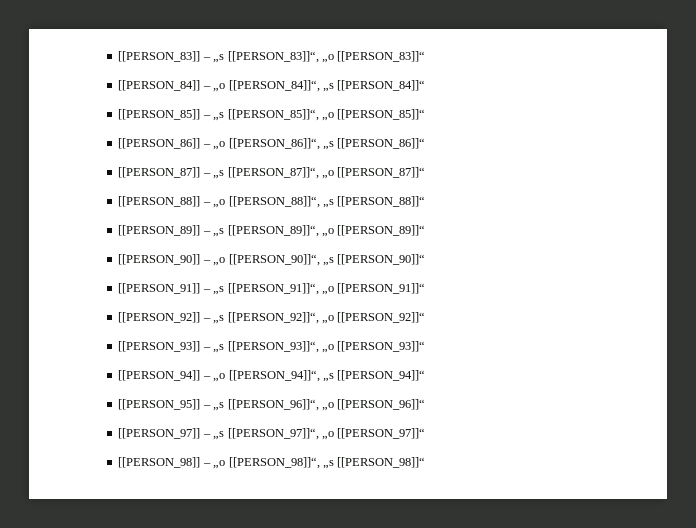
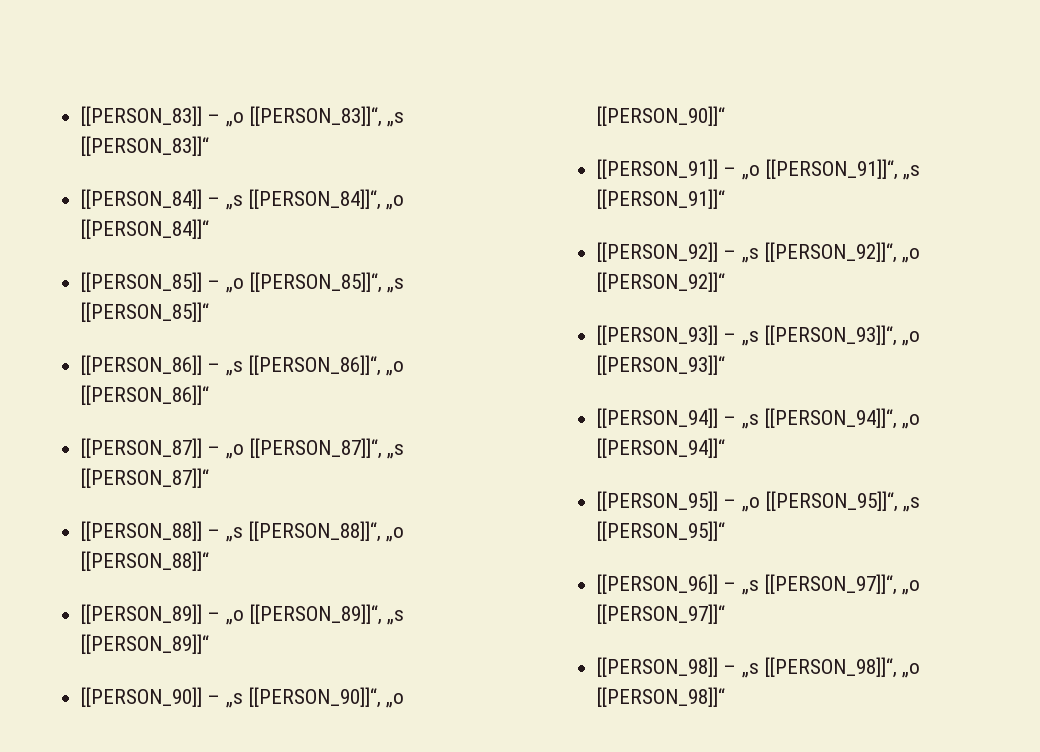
- [[PERSON_83]] – „s [[PERSON_83]]“, „o [[PERSON_83]]“
+ [[PERSON_83]] – „o [[PERSON_83]]“, „s [[PERSON_83]]“
- [[PERSON_84]] – „o [[PERSON_84]]“, „s [[PERSON_84]]“
+ [[PERSON_84]] – „s [[PERSON_84]]“, „o [[PERSON_84]]“
- [[PERSON_85]] – „s [[PERSON_85]]“, „o [[PERSON_85]]“
+ [[PERSON_85]] – „o [[PERSON_85]]“, „s [[PERSON_85]]“
- [[PERSON_86]] – „o [[PERSON_86]]“, „s [[PERSON_86]]“
+ [[PERSON_86]] – „s [[PERSON_86]]“, „o [[PERSON_86]]“
- [[PERSON_87]] – „s [[PERSON_87]]“, „o [[PERSON_87]]“
+ [[PERSON_87]] – „o [[PERSON_87]]“, „s [[PERSON_87]]“
- [[PERSON_88]] – „o [[PERSON_88]]“, „s [[PERSON_88]]“
+ [[PERSON_88]] – „s [[PERSON_88]]“, „o [[PERSON_88]]“
- [[PERSON_89]] – „s [[PERSON_89]]“, „o [[PERSON_89]]“
+ [[PERSON_89]] – „o [[PERSON_89]]“, „s [[PERSON_89]]“
- [[PERSON_90]] – „o [[PERSON_90]]“, „s [[PERSON_90]]“
+ [[PERSON_90]] – „s [[PERSON_90]]“, „o [[PERSON_90]]“
- [[PERSON_91]] – „s [[PERSON_91]]“, „o [[PERSON_91]]“
+ [[PERSON_91]] – „o [[PERSON_91]]“, „s [[PERSON_91]]“
- [[PERSON_94]] – „o [[PERSON_94]]“, „s [[PERSON_94]]“
+ [[PERSON_94]] – „s [[PERSON_94]]“, „o [[PERSON_94]]“
- [[PERSON_95]] – „s [[PERSON_96]]“, „o [[PERSON_96]]“
- [[PERSON_97]] – „s [[PERSON_97]]“, „o [[PERSON_97]]“
+ [[PERSON_95]] – „o [[PERSON_95]]“, „s [[PERSON_95]]“
+ [[PERSON_96]] – „s [[PERSON_97]]“, „o [[PERSON_97]]“
- [[PERSON_98]] – „o [[PERSON_98]]“, „s [[PERSON_98]]“
+ [[PERSON_98]] – „s [[PERSON_98]]“, „o [[PERSON_98]]“

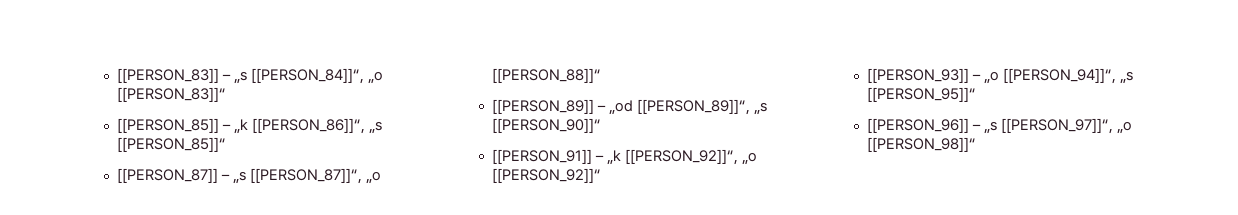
- [[PERSON_83]] – „o [[PERSON_83]]“, „s [[PERSON_83]]“
- [[PERSON_84]] – „s [[PERSON_84]]“, „o [[PERSON_84]]“
+ [[PERSON_83]] – „s [[PERSON_84]]“, „o [[PERSON_83]]“
- [[PERSON_85]] – „o [[PERSON_85]]“, „s [[PERSON_85]]“
+ [[PERSON_85]] – „k [[PERSON_86]]“, „s [[PERSON_85]]“
- [[PERSON_86]] – „s [[PERSON_86]]“, „o [[PERSON_86]]“
- [[PERSON_87]] – „o [[PERSON_87]]“, „s [[PERSON_87]]“
- [[PERSON_88]] – „s [[PERSON_88]]“, „o [[PERSON_88]]“
+ [[PERSON_87]] – „s [[PERSON_87]]“, „o [[PERSON_88]]“
- [[PERSON_89]] – „o [[PERSON_89]]“, „s [[PERSON_89]]“
- [[PERSON_90]] – „s [[PERSON_90]]“, „o [[PERSON_90]]“
- [[PERSON_91]] – „o [[PERSON_91]]“, „s [[PERSON_91]]“
- [[PERSON_92]] – „s [[PERSON_92]]“, „o [[PERSON_92]]“
+ [[PERSON_89]] – „od [[PERSON_89]]“, „s [[PERSON_90]]“
+ [[PERSON_91]] – „k [[PERSON_92]]“, „o [[PERSON_92]]“
- [[PERSON_93]] – „s [[PERSON_93]]“, „o [[PERSON_93]]“
- [[PERSON_94]] – „s [[PERSON_94]]“, „o [[PERSON_94]]“
- [[PERSON_95]] – „o [[PERSON_95]]“, „s [[PERSON_95]]“
+ [[PERSON_93]] – „o [[PERSON_94]]“, „s [[PERSON_95]]“
- [[PERSON_96]] – „s [[PERSON_97]]“, „o [[PERSON_97]]“
- [[PERSON_98]] – „s [[PERSON_98]]“, „o [[PERSON_98]]“
+ [[PERSON_96]] – „s [[PERSON_97]]“, „o [[PERSON_98]]“

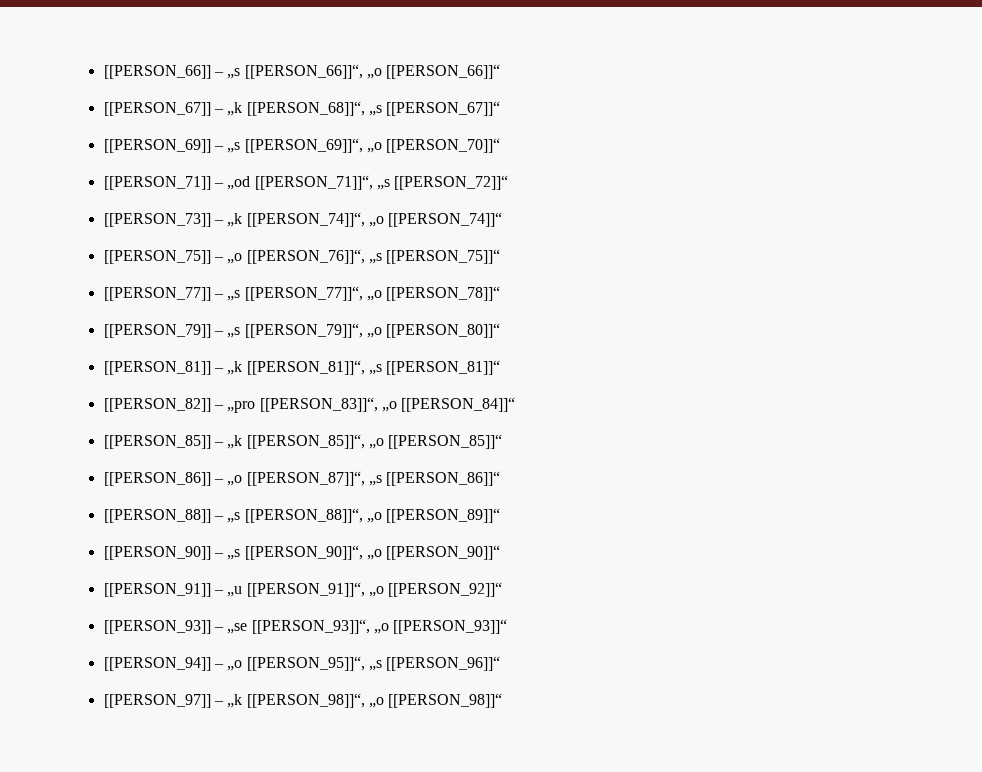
- [[PERSON_83]] – „s [[PERSON_84]]“, „o [[PERSON_83]]“
+ [[PERSON_66]] – „s [[PERSON_66]]“, „o [[PERSON_66]]“
+ [[PERSON_67]] – „k [[PERSON_68]]“, „s [[PERSON_67]]“
+ [[PERSON_69]] – „s [[PERSON_69]]“, „o [[PERSON_70]]“
+ [[PERSON_71]] – „od [[PERSON_71]]“, „s [[PERSON_72]]“
+ [[PERSON_73]] – „k [[PERSON_74]]“, „o [[PERSON_74]]“
+ [[PERSON_75]] – „o [[PERSON_76]]“, „s [[PERSON_75]]“
+ [[PERSON_77]] – „s [[PERSON_77]]“, „o [[PERSON_78]]“
+ [[PERSON_79]] – „s [[PERSON_79]]“, „o [[PERSON_80]]“
+ [[PERSON_81]] – „k [[PERSON_81]]“, „s [[PERSON_81]]“
+ [[PERSON_82]] – „pro [[PERSON_83]]“, „o [[PERSON_84]]“
- [[PERSON_85]] – „k [[PERSON_86]]“, „s [[PERSON_85]]“
+ [[PERSON_85]] – „k [[PERSON_85]]“, „o [[PERSON_85]]“
- [[PERSON_87]] – „s [[PERSON_87]]“, „o [[PERSON_88]]“
- [[PERSON_89]] – „od [[PERSON_89]]“, „s [[PERSON_90]]“
+ [[PERSON_86]] – „o [[PERSON_87]]“, „s [[PERSON_86]]“
+ [[PERSON_88]] – „s [[PERSON_88]]“, „o [[PERSON_89]]“
+ [[PERSON_90]] – „s [[PERSON_90]]“, „o [[PERSON_90]]“
- [[PERSON_91]] – „k [[PERSON_92]]“, „o [[PERSON_92]]“
+ [[PERSON_91]] – „u [[PERSON_91]]“, „o [[PERSON_92]]“
- [[PERSON_93]] – „o [[PERSON_94]]“, „s [[PERSON_95]]“
- [[PERSON_96]] – „s [[PERSON_97]]“, „o [[PERSON_98]]“
+ [[PERSON_93]] – „se [[PERSON_93]]“, „o [[PERSON_93]]“
+ [[PERSON_94]] – „o [[PERSON_95]]“, „s [[PERSON_96]]“
+ [[PERSON_97]] – „k [[PERSON_98]]“, „o [[PERSON_98]]“

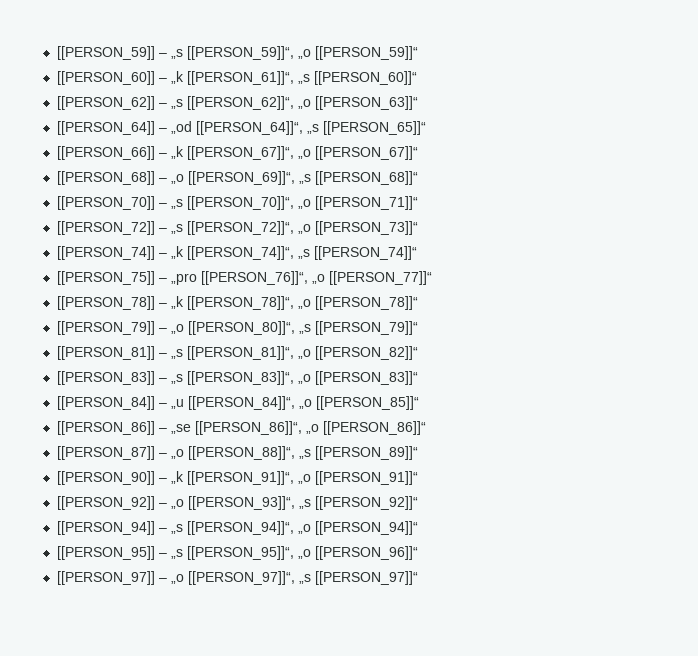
- [[PERSON_66]] – „s [[PERSON_66]]“, „o [[PERSON_66]]“
- [[PERSON_67]] – „k [[PERSON_68]]“, „s [[PERSON_67]]“
- [[PERSON_69]] – „s [[PERSON_69]]“, „o [[PERSON_70]]“
- [[PERSON_71]] – „od [[PERSON_71]]“, „s [[PERSON_72]]“
- [[PERSON_73]] – „k [[PERSON_74]]“, „o [[PERSON_74]]“
+ [[PERSON_59]] – „s [[PERSON_59]]“, „o [[PERSON_59]]“
+ [[PERSON_60]] – „k [[PERSON_61]]“, „s [[PERSON_60]]“
+ [[PERSON_62]] – „s [[PERSON_62]]“, „o [[PERSON_63]]“
+ [[PERSON_64]] – „od [[PERSON_64]]“, „s [[PERSON_65]]“
+ [[PERSON_66]] – „k [[PERSON_67]]“, „o [[PERSON_67]]“
+ [[PERSON_68]] – „o [[PERSON_69]]“, „s [[PERSON_68]]“
+ [[PERSON_70]] – „s [[PERSON_70]]“, „o [[PERSON_71]]“
+ [[PERSON_72]] – „s [[PERSON_72]]“, „o [[PERSON_73]]“
+ [[PERSON_74]] – „k [[PERSON_74]]“, „s [[PERSON_74]]“
- [[PERSON_75]] – „o [[PERSON_76]]“, „s [[PERSON_75]]“
- [[PERSON_77]] – „s [[PERSON_77]]“, „o [[PERSON_78]]“
- [[PERSON_79]] – „s [[PERSON_79]]“, „o [[PERSON_80]]“
- [[PERSON_81]] – „k [[PERSON_81]]“, „s [[PERSON_81]]“
- [[PERSON_82]] – „pro [[PERSON_83]]“, „o [[PERSON_84]]“
- [[PERSON_85]] – „k [[PERSON_85]]“, „o [[PERSON_85]]“
- [[PERSON_86]] – „o [[PERSON_87]]“, „s [[PERSON_86]]“
- [[PERSON_88]] – „s [[PERSON_88]]“, „o [[PERSON_89]]“
- [[PERSON_90]] – „s [[PERSON_90]]“, „o [[PERSON_90]]“
- [[PERSON_91]] – „u [[PERSON_91]]“, „o [[PERSON_92]]“
- [[PERSON_93]] – „se [[PERSON_93]]“, „o [[PERSON_93]]“
- [[PERSON_94]] – „o [[PERSON_95]]“, „s [[PERSON_96]]“
+ [[PERSON_75]] – „pro [[PERSON_76]]“, „o [[PERSON_77]]“
+ [[PERSON_78]] – „k [[PERSON_78]]“, „o [[PERSON_78]]“
+ [[PERSON_79]] – „o [[PERSON_80]]“, „s [[PERSON_79]]“
+ [[PERSON_81]] – „s [[PERSON_81]]“, „o [[PERSON_82]]“
+ [[PERSON_83]] – „s [[PERSON_83]]“, „o [[PERSON_83]]“
+ [[PERSON_84]] – „u [[PERSON_84]]“, „o [[PERSON_85]]“
+ [[PERSON_86]] – „se [[PERSON_86]]“, „o [[PERSON_86]]“
+ [[PERSON_87]] – „o [[PERSON_88]]“, „s [[PERSON_89]]“
+ [[PERSON_90]] – „k [[PERSON_91]]“, „o [[PERSON_91]]“
+ [[PERSON_92]] – „o [[PERSON_93]]“, „s [[PERSON_92]]“
+ [[PERSON_94]] – „s [[PERSON_94]]“, „o [[PERSON_94]]“
+ [[PERSON_95]] – „s [[PERSON_95]]“, „o [[PERSON_96]]“
- [[PERSON_97]] – „k [[PERSON_98]]“, „o [[PERSON_98]]“
+ [[PERSON_97]] – „o [[PERSON_97]]“, „s [[PERSON_97]]“

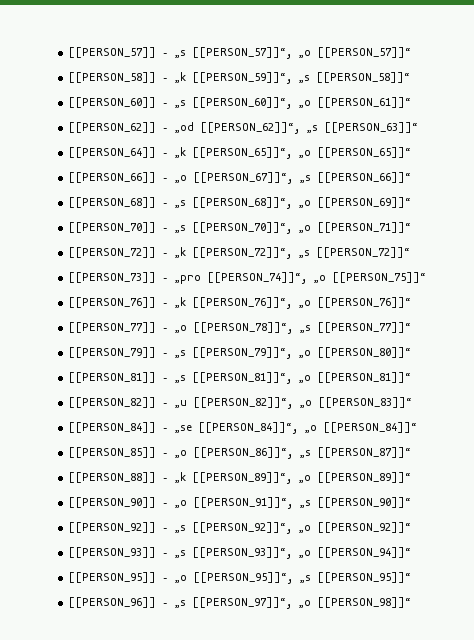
- [[PERSON_59]] – „s [[PERSON_59]]“, „o [[PERSON_59]]“
- [[PERSON_60]] – „k [[PERSON_61]]“, „s [[PERSON_60]]“
+ [[PERSON_57]] – „s [[PERSON_57]]“, „o [[PERSON_57]]“
+ [[PERSON_58]] – „k [[PERSON_59]]“, „s [[PERSON_58]]“
+ [[PERSON_60]] – „s [[PERSON_60]]“, „o [[PERSON_61]]“
- [[PERSON_62]] – „s [[PERSON_62]]“, „o [[PERSON_63]]“
+ [[PERSON_62]] – „od [[PERSON_62]]“, „s [[PERSON_63]]“
- [[PERSON_64]] – „od [[PERSON_64]]“, „s [[PERSON_65]]“
+ [[PERSON_64]] – „k [[PERSON_65]]“, „o [[PERSON_65]]“
- [[PERSON_66]] – „k [[PERSON_67]]“, „o [[PERSON_67]]“
- [[PERSON_68]] – „o [[PERSON_69]]“, „s [[PERSON_68]]“
+ [[PERSON_66]] – „o [[PERSON_67]]“, „s [[PERSON_66]]“
+ [[PERSON_68]] – „s [[PERSON_68]]“, „o [[PERSON_69]]“
- [[PERSON_72]] – „s [[PERSON_72]]“, „o [[PERSON_73]]“
- [[PERSON_74]] – „k [[PERSON_74]]“, „s [[PERSON_74]]“
- [[PERSON_75]] – „pro [[PERSON_76]]“, „o [[PERSON_77]]“
- [[PERSON_78]] – „k [[PERSON_78]]“, „o [[PERSON_78]]“
- [[PERSON_79]] – „o [[PERSON_80]]“, „s [[PERSON_79]]“
+ [[PERSON_72]] – „k [[PERSON_72]]“, „s [[PERSON_72]]“
+ [[PERSON_73]] – „pro [[PERSON_74]]“, „o [[PERSON_75]]“
+ [[PERSON_76]] – „k [[PERSON_76]]“, „o [[PERSON_76]]“
+ [[PERSON_77]] – „o [[PERSON_78]]“, „s [[PERSON_77]]“
+ [[PERSON_79]] – „s [[PERSON_79]]“, „o [[PERSON_80]]“
- [[PERSON_81]] – „s [[PERSON_81]]“, „o [[PERSON_82]]“
- [[PERSON_83]] – „s [[PERSON_83]]“, „o [[PERSON_83]]“
+ [[PERSON_81]] – „s [[PERSON_81]]“, „o [[PERSON_81]]“
+ [[PERSON_82]] – „u [[PERSON_82]]“, „o [[PERSON_83]]“
- [[PERSON_84]] – „u [[PERSON_84]]“, „o [[PERSON_85]]“
- [[PERSON_86]] – „se [[PERSON_86]]“, „o [[PERSON_86]]“
- [[PERSON_87]] – „o [[PERSON_88]]“, „s [[PERSON_89]]“
+ [[PERSON_84]] – „se [[PERSON_84]]“, „o [[PERSON_84]]“
+ [[PERSON_85]] – „o [[PERSON_86]]“, „s [[PERSON_87]]“
+ [[PERSON_88]] – „k [[PERSON_89]]“, „o [[PERSON_89]]“
- [[PERSON_90]] – „k [[PERSON_91]]“, „o [[PERSON_91]]“
+ [[PERSON_90]] – „o [[PERSON_91]]“, „s [[PERSON_90]]“
- [[PERSON_92]] – „o [[PERSON_93]]“, „s [[PERSON_92]]“
+ [[PERSON_92]] – „s [[PERSON_92]]“, „o [[PERSON_92]]“
- [[PERSON_94]] – „s [[PERSON_94]]“, „o [[PERSON_94]]“
+ [[PERSON_93]] – „s [[PERSON_93]]“, „o [[PERSON_94]]“
- [[PERSON_95]] – „s [[PERSON_95]]“, „o [[PERSON_96]]“
- [[PERSON_97]] – „o [[PERSON_97]]“, „s [[PERSON_97]]“
+ [[PERSON_95]] – „o [[PERSON_95]]“, „s [[PERSON_95]]“
+ [[PERSON_96]] – „s [[PERSON_97]]“, „o [[PERSON_98]]“

